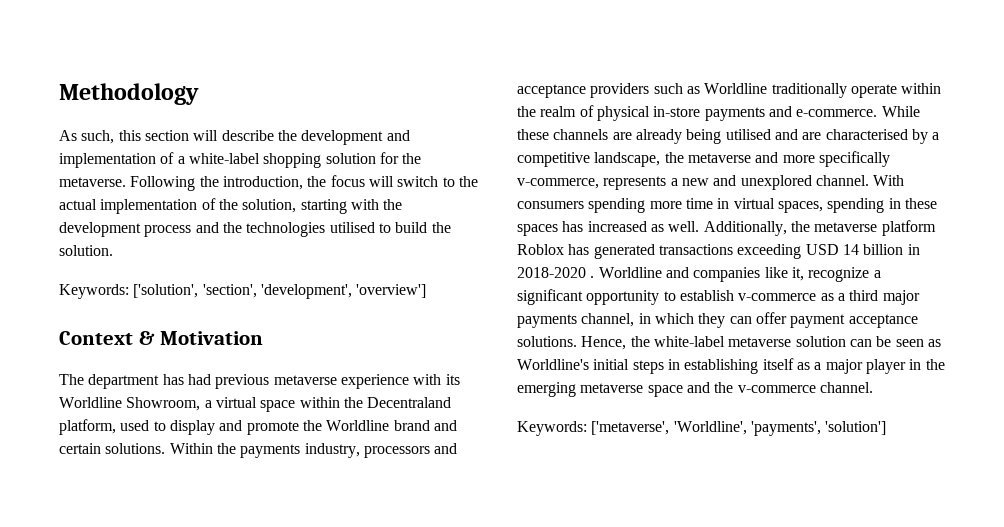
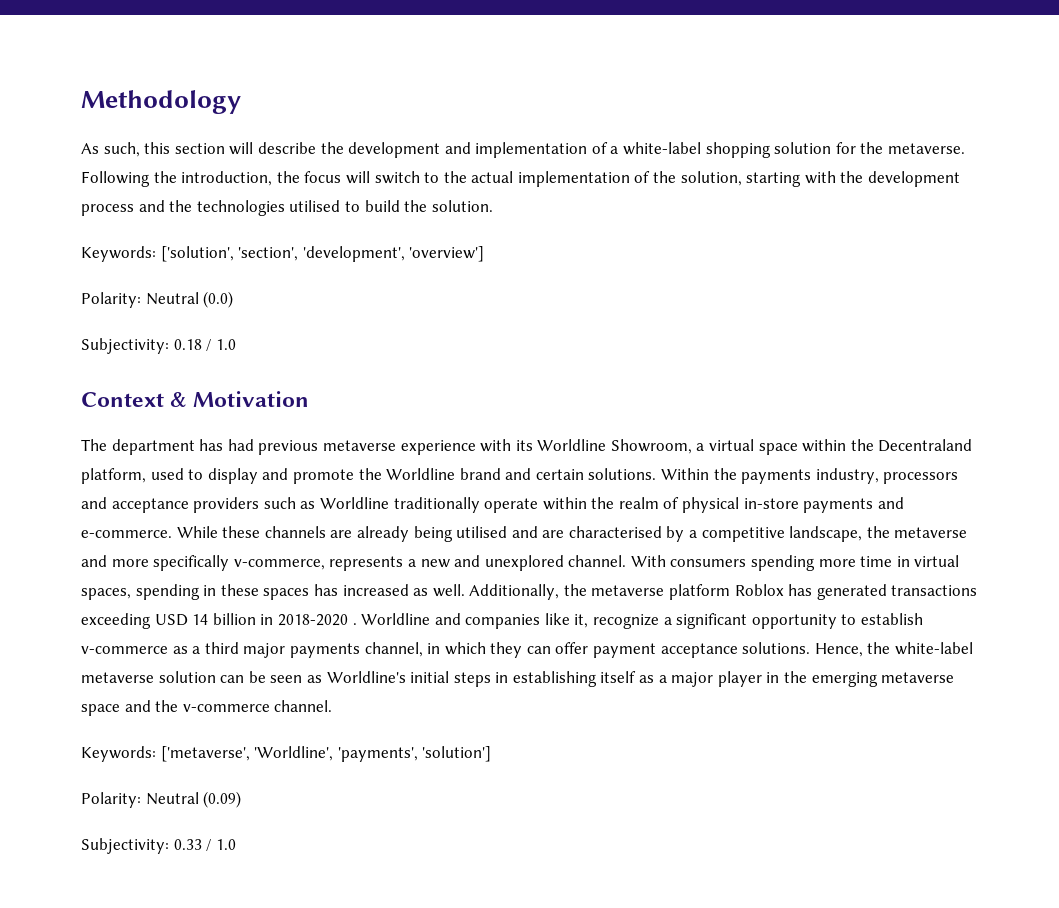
+ Polarity: Neutral (0.0)
+ Subjectivity: 0.18 / 1.0
+ Polarity: Neutral (0.09)
+ Subjectivity: 0.33 / 1.0

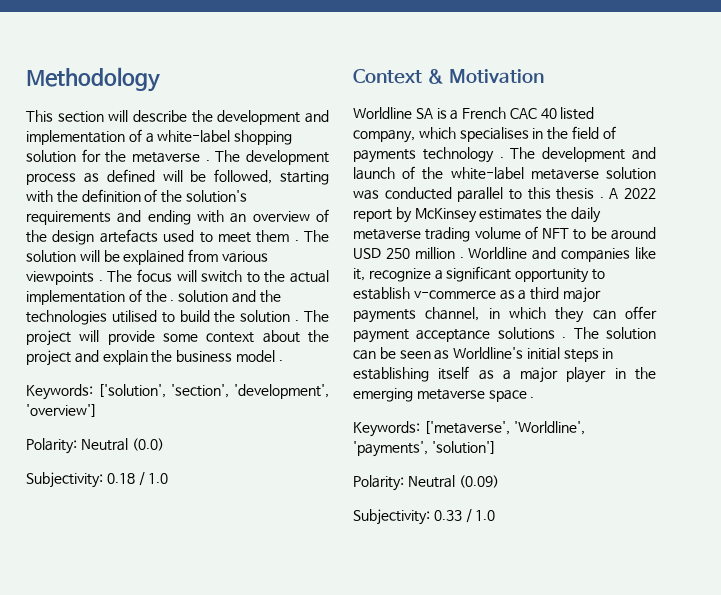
- As such, this section will describe the development and implementation of a white-label shopping solution for the metaverse. Following the introduction, the focus will switch to the actual implementation of the solution, starting with the development process and the technologies utilised to build the solution.
+ This section will describe the development and implementation of a white-label shopping solution for the metaverse . The development process as defined will be followed, starting with the definition of the solution's requirements and ending with an overview of the design artefacts used to meet them . The solution will be explained from various viewpoints . The focus will switch to the actual implementation of the . solution and the technologies utilised to build the solution . The project will provide some context about the project and explain the business model .
- The department has had previous metaverse experience with its Worldline Showroom, a virtual space within the Decentraland platform, used to display and promote the Worldline brand and certain solutions. Within the payments industry, processors and acceptance providers such as Worldline traditionally operate within the realm of physical in-store payments and e-commerce. While these channels are already being utilised and are characterised by a competitive landscape, the metaverse and more specifically v-commerce, represents a new and unexplored channel. With consumers spending more time in virtual spaces, spending in these spaces has increased as well. Additionally, the metaverse platform Roblox has generated transactions exceeding USD 14 billion in 2018-2020 .
+ Worldline SA is a French CAC 40 listed company, which specialises in the field of payments technology . The development and launch of the white-label metaverse solution was conducted parallel to this thesis . A 2022 report by McKinsey estimates the daily metaverse trading volume of NFT to be around USD 250 million .
- Worldline and companies like it, recognize a significant opportunity to establish v-commerce as a third major payments channel, in which they can offer payment acceptance solutions. Hence, the white-label metaverse solution can be seen as Worldline's initial steps in establishing itself as a major player in the emerging metaverse space and the v-commerce channel.
+ Worldline and companies like it, recognize a significant opportunity to establish v-commerce as a third major payments channel, in which they can offer payment acceptance solutions . The solution can be seen as Worldline's initial steps in establishing itself as a major player in the emerging metaverse space .

